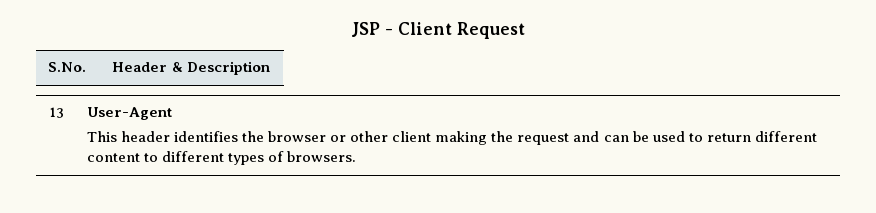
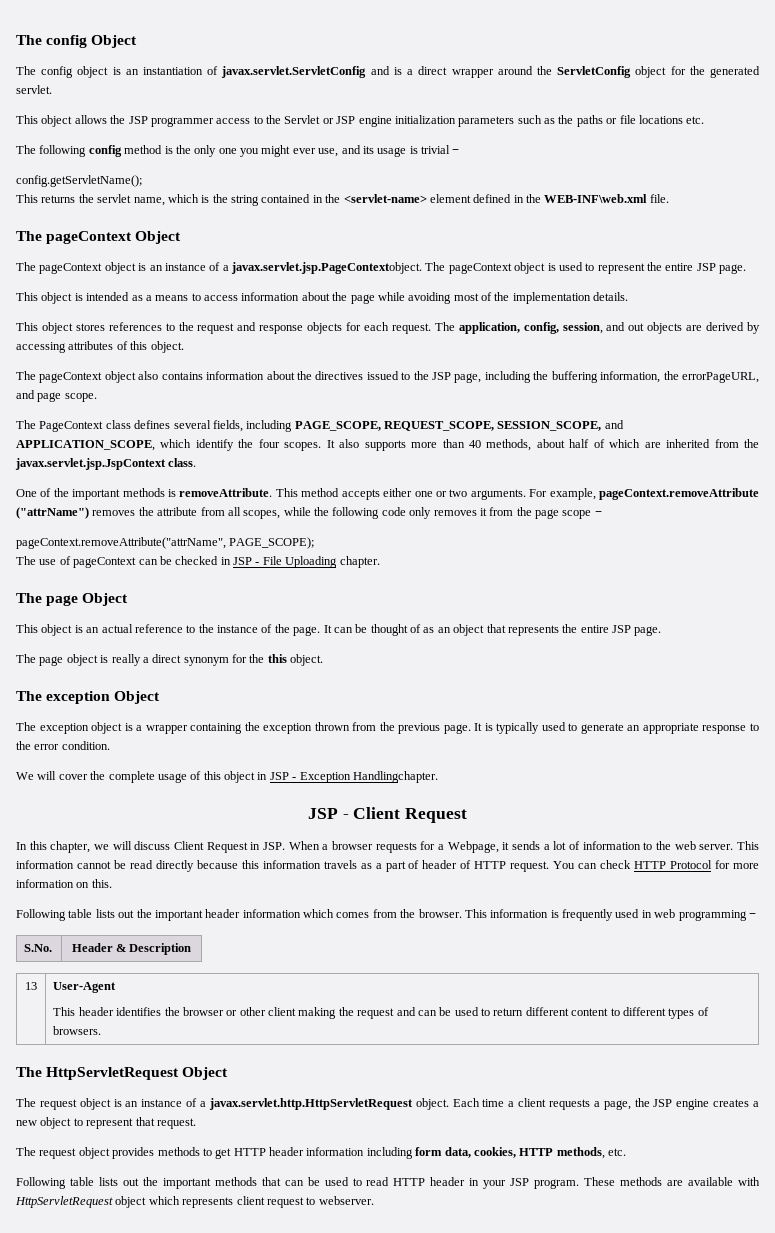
+ The config Object
+ The config object is an instantiation of javax.servlet.ServletConfig and is a direct wrapper around the ServletConfig object for the generated servlet.
+ This object allows the JSP programmer access to the Servlet or JSP engine initialization parameters such as the paths or file locations etc.
+ The following config method is the only one you might ever use, and its usage is trivial −
+ config.getServletName();
+ This returns the servlet name, which is the string contained in the <servlet-name> element defined in the WEB-INF\web.xml file.
+ The pageContext Object
+ The pageContext object is an instance of a javax.servlet.jsp.PageContextobject. The pageContext object is used to represent the entire JSP page.
+ This object is intended as a means to access information about the page while avoiding most of the implementation details.
+ This object stores references to the request and response objects for each request. The application, config, session, and out objects are derived by accessing attributes of this object.
+ The pageContext object also contains information about the directives issued to the JSP page, including the buffering information, the errorPageURL, and page scope.
+ The PageContext class defines several fields, including PAGE_SCOPE, REQUEST_SCOPE, SESSION_SCOPE, and APPLICATION_SCOPE, which identify the four scopes. It also supports more than 40 methods, about half of which are inherited from the javax.servlet.jsp.JspContext class.
+ One of the important methods is removeAttribute. This method accepts either one or two arguments. For example, pageContext.removeAttribute ("attrName") removes the attribute from all scopes, while the following code only removes it from the page scope −
+ pageContext.removeAttribute("attrName", PAGE_SCOPE);
+ The use of pageContext can be checked in JSP - File Uploading chapter.
+ The page Object
+ This object is an actual reference to the instance of the page. It can be thought of as an object that represents the entire JSP page.
+ The page object is really a direct synonym for the this object.
+ The exception Object
+ The exception object is a wrapper containing the exception thrown from the previous page. It is typically used to generate an appropriate response to the error condition.
+ We will cover the complete usage of this object in JSP - Exception Handlingchapter.
  JSP - Client Request
+ In this chapter, we will discuss Client Request in JSP. When a browser requests for a Webpage, it sends a lot of information to the web server. This information cannot be read directly because this information travels as a part of header of HTTP request. You can check HTTP Protocol for more information on this.
+ Following table lists out the important header information which comes from the browser. This information is frequently used in web programming −
+ The HttpServletRequest Object
+ The request object is an instance of a javax.servlet.http.HttpServletRequest object. Each time a client requests a page, the JSP engine creates a new object to represent that request.
+ The request object provides methods to get HTTP header information including form data, cookies, HTTP methods, etc.
+ Following table lists out the important methods that can be used to read HTTP header in your JSP program. These methods are available with HttpServletRequest object which represents client request to webserver.

